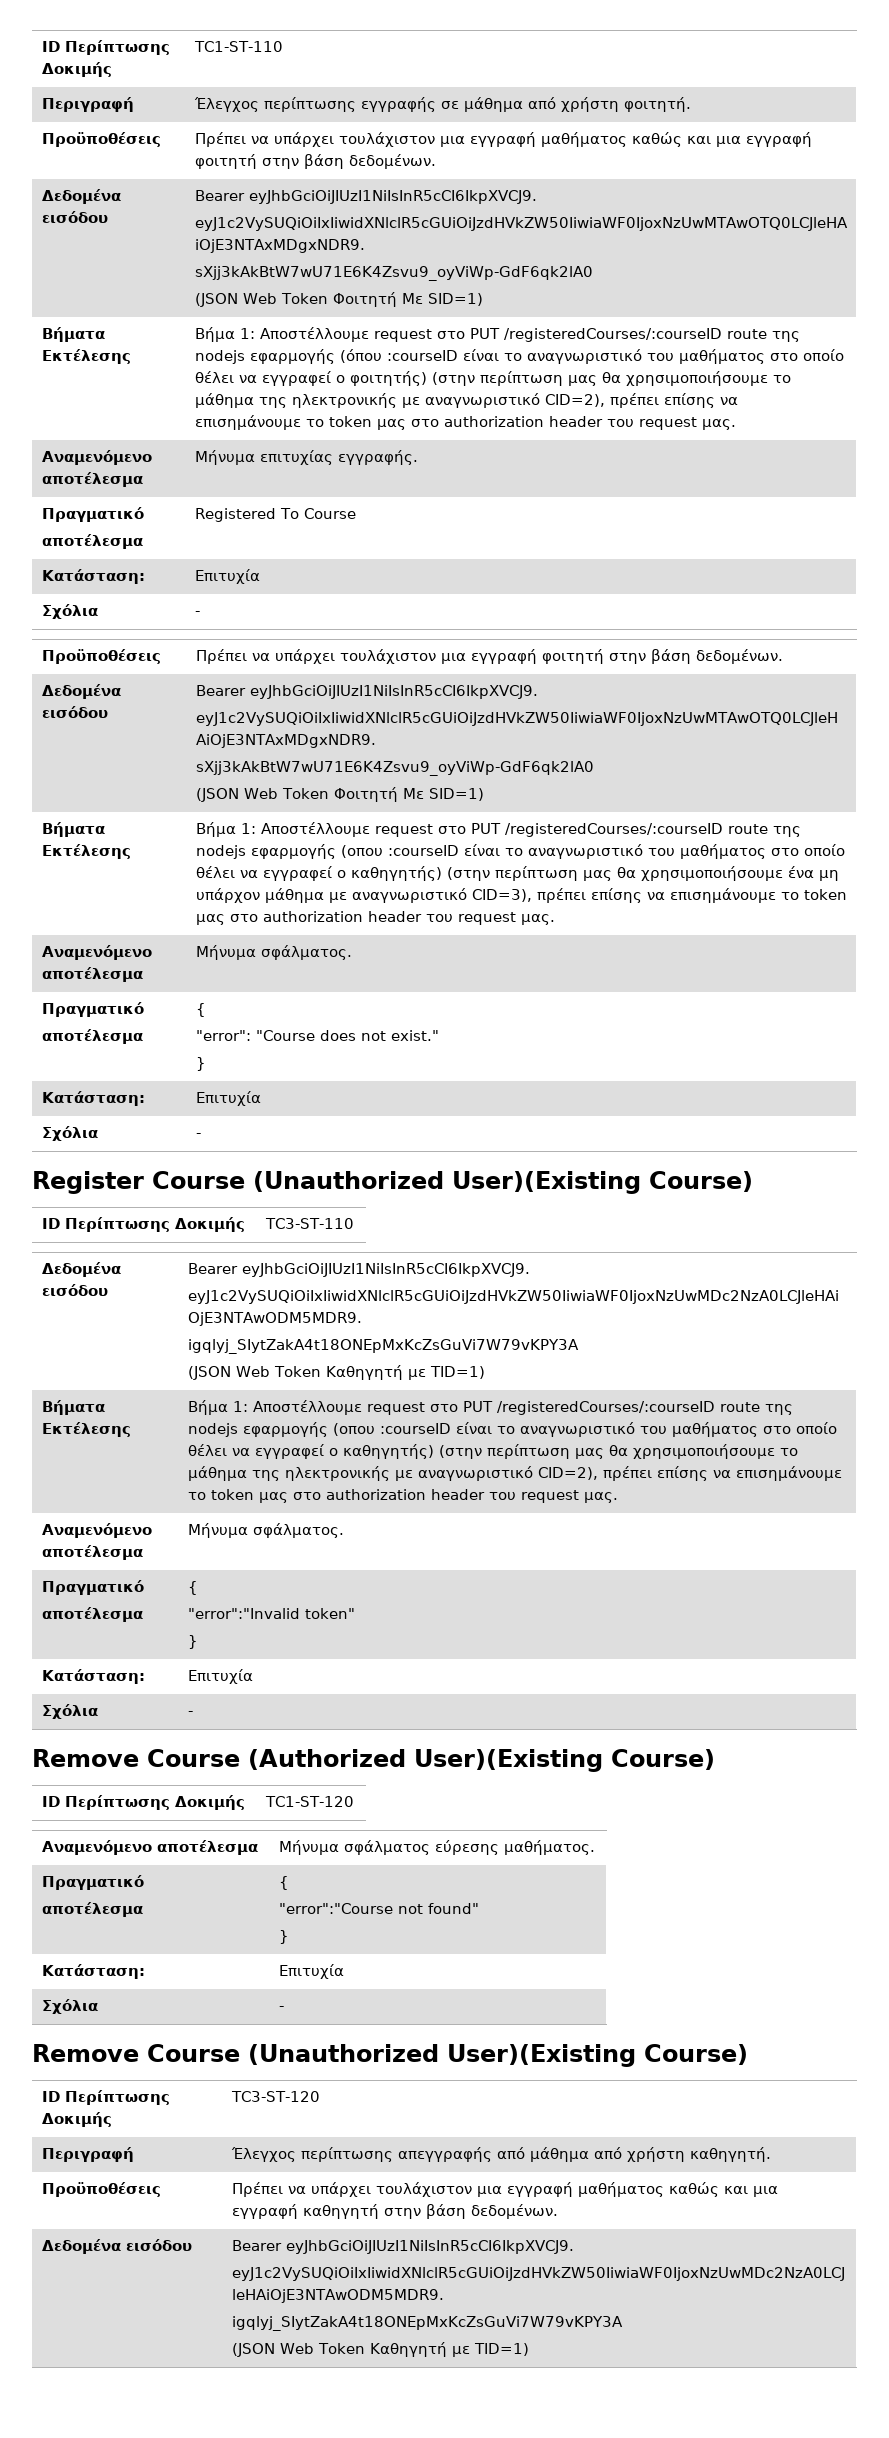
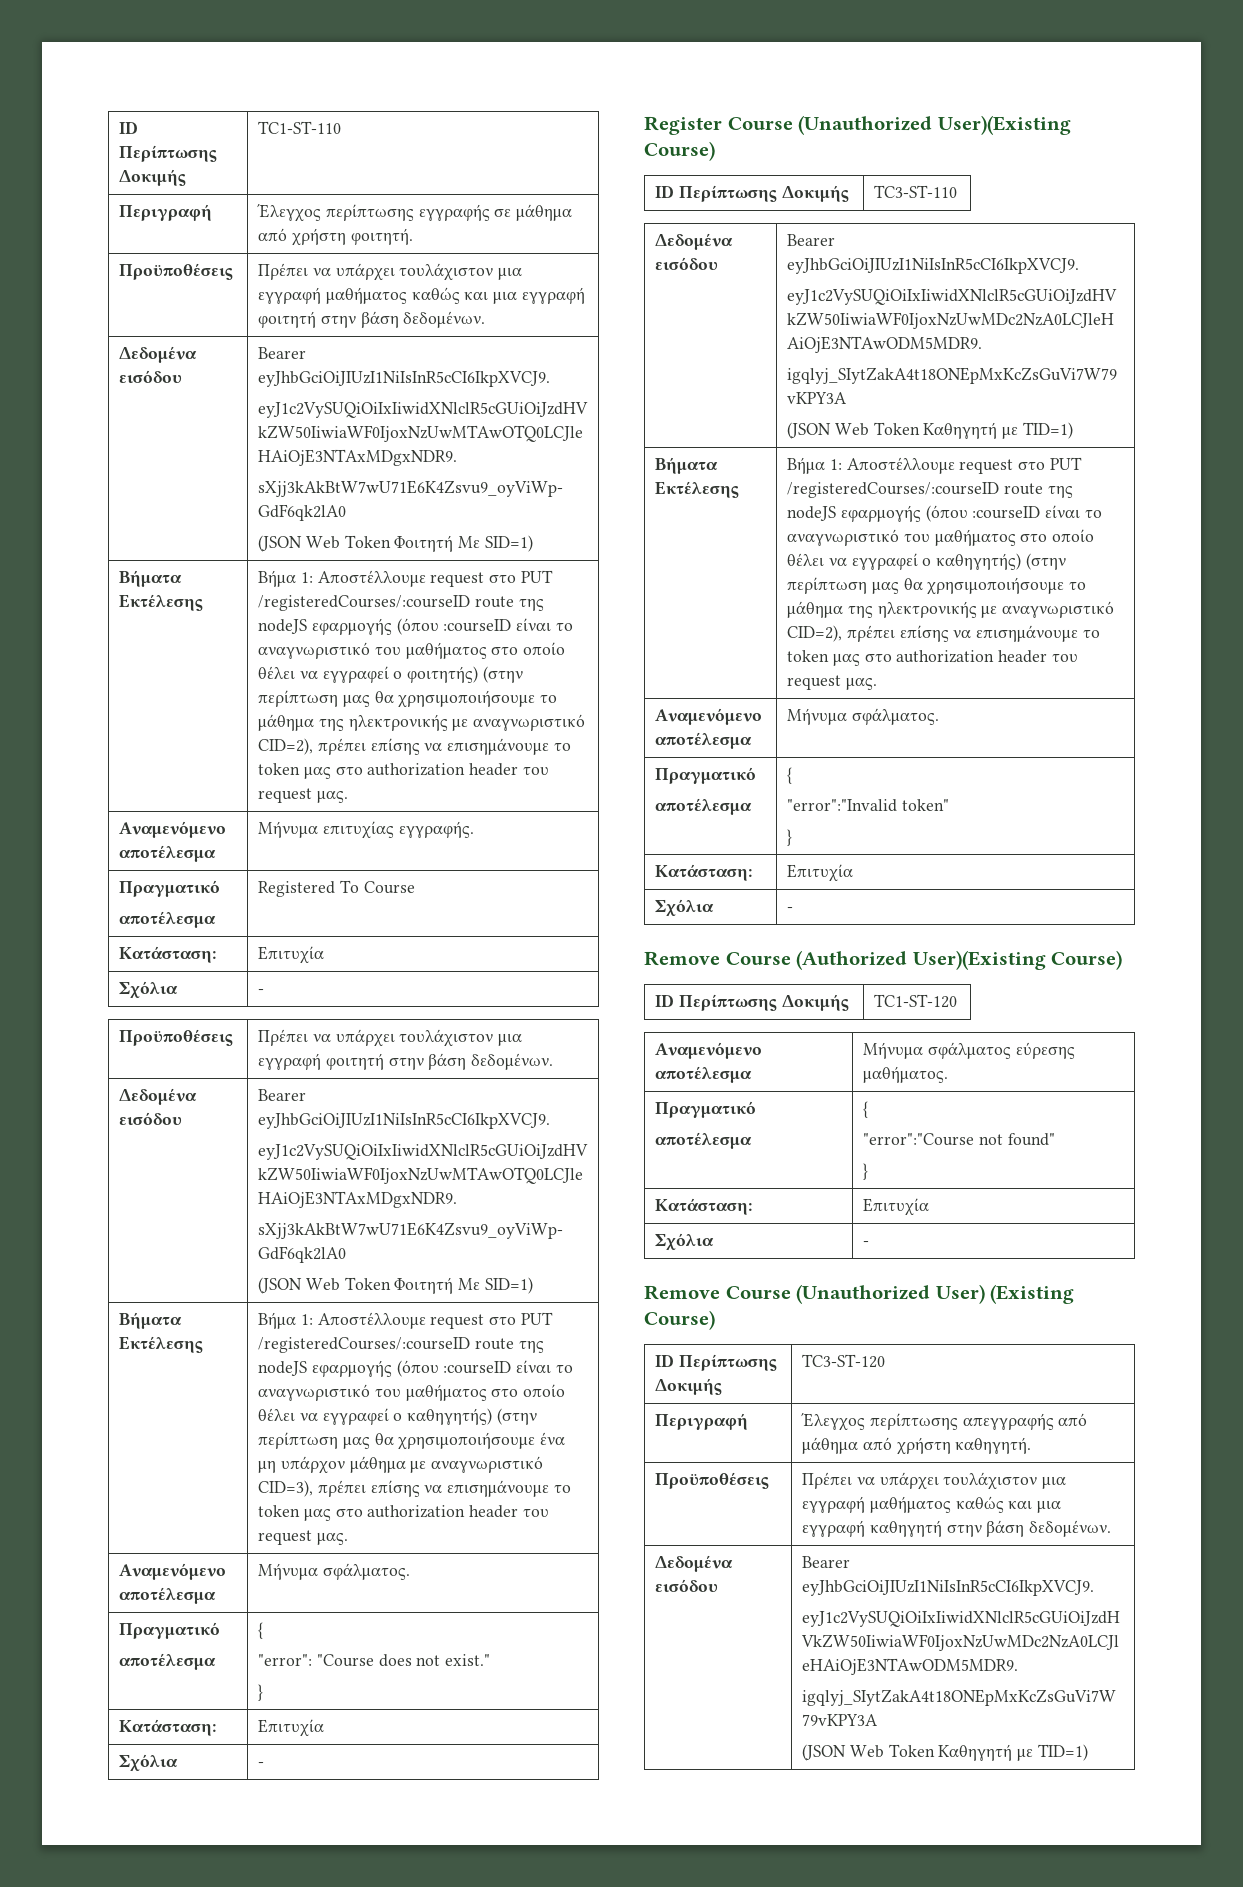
- Βήμα 1: Αποστέλλουμε request στο PUT /registeredCourses/:courseID route της nodejs εφαρμογής (όπου :courseID είναι το αναγνωριστικό του μαθήματος στο οποίο θέλει να εγγραφεί ο φοιτητής) (στην περίπτωση μας θα χρησιμοποιήσουμε το μάθημα της ηλεκτρονικής με αναγνωριστικό CID=2), πρέπει επίσης να επισημάνουμε το token μας στο authorization header του request μας.
+ Βήμα 1: Αποστέλλουμε request στο PUT /registeredCourses/:courseID route της nodeJS εφαρμογής (όπου :courseID είναι το αναγνωριστικό του μαθήματος στο οποίο θέλει να εγγραφεί ο φοιτητής) (στην περίπτωση μας θα χρησιμοποιήσουμε το μάθημα της ηλεκτρονικής με αναγνωριστικό CID=2), πρέπει επίσης να επισημάνουμε το token μας στο authorization header του request μας.
- Βήμα 1: Αποστέλλουμε request στο PUT /registeredCourses/:courseID route της nodejs εφαρμογής (οπου :courseID είναι το αναγνωριστικό του μαθήματος στο οποίο θέλει να εγγραφεί ο καθηγητής) (στην περίπτωση μας θα χρησιμοποιήσουμε ένα μη υπάρχον μάθημα με αναγνωριστικό CID=3), πρέπει επίσης να επισημάνουμε το token μας στο authorization header του request μας.
+ Βήμα 1: Αποστέλλουμε request στο PUT /registeredCourses/:courseID route της nodeJS εφαρμογής (όπου :courseID είναι το αναγνωριστικό του μαθήματος στο οποίο θέλει να εγγραφεί ο καθηγητής) (στην περίπτωση μας θα χρησιμοποιήσουμε ένα μη υπάρχον μάθημα με αναγνωριστικό CID=3), πρέπει επίσης να επισημάνουμε το token μας στο authorization header του request μας.
- Βήμα 1: Αποστέλλουμε request στο PUT /registeredCourses/:courseID route της nodejs εφαρμογής (οπου :courseID είναι το αναγνωριστικό του μαθήματος στο οποίο θέλει να εγγραφεί ο καθηγητής) (στην περίπτωση μας θα χρησιμοποιήσουμε το μάθημα της ηλεκτρονικής με αναγνωριστικό CID=2), πρέπει επίσης να επισημάνουμε το token μας στο authorization header του request μας.
+ Βήμα 1: Αποστέλλουμε request στο PUT /registeredCourses/:courseID route της nodeJS εφαρμογής (όπου :courseID είναι το αναγνωριστικό του μαθήματος στο οποίο θέλει να εγγραφεί ο καθηγητής) (στην περίπτωση μας θα χρησιμοποιήσουμε το μάθημα της ηλεκτρονικής με αναγνωριστικό CID=2), πρέπει επίσης να επισημάνουμε το token μας στο authorization header του request μας.
- Remove Course (Unauthorized User)(Existing Course)
+ Remove Course (Unauthorized User) (Existing Course)

